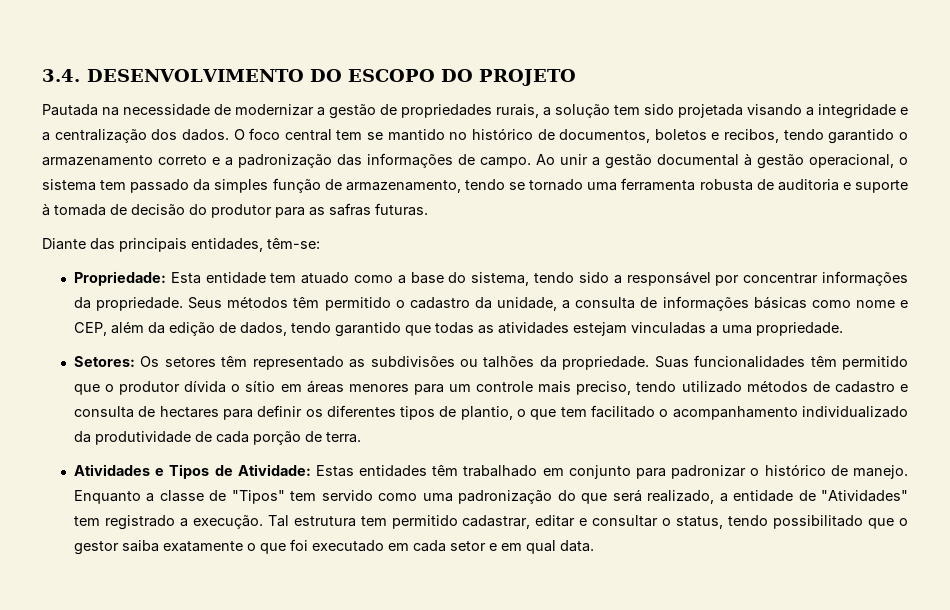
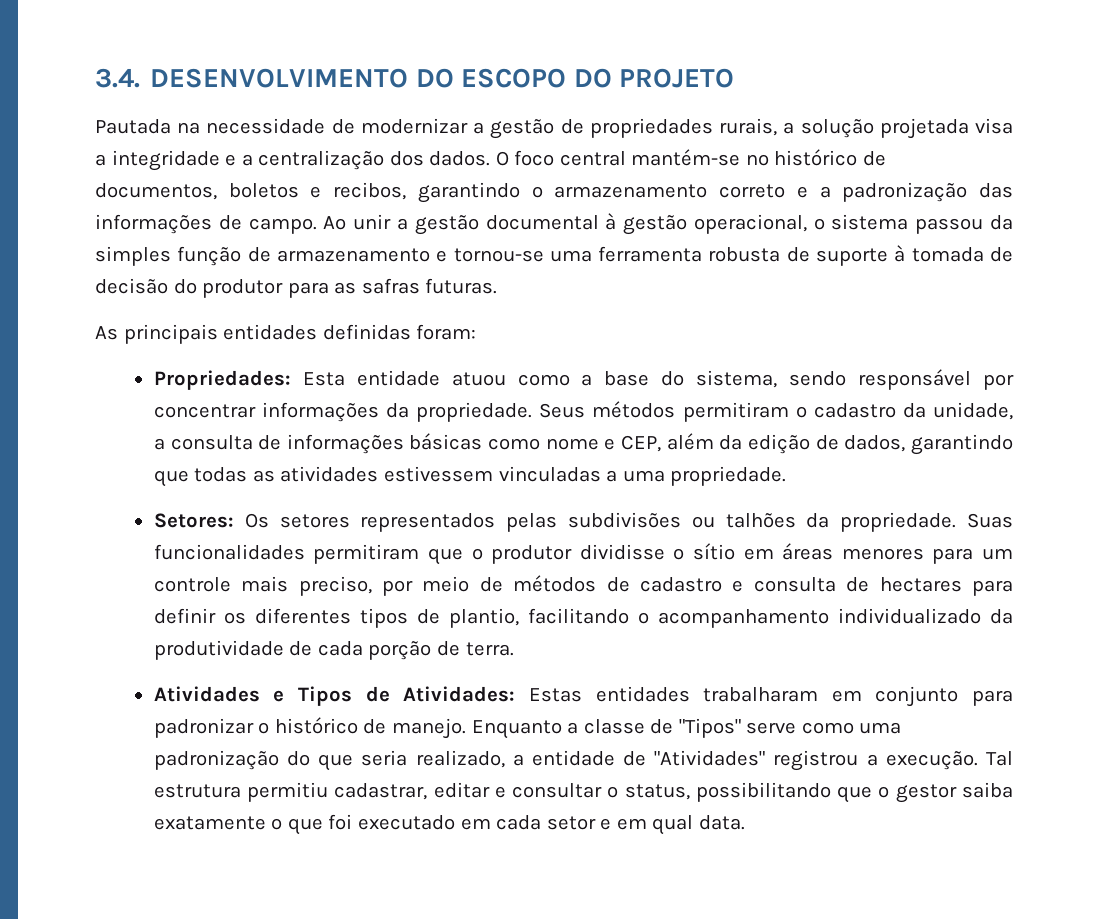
- Pautada na necessidade de modernizar a gestão de propriedades rurais, a solução tem sido projetada visando a integridade e a centralização dos dados.
+ Pautada na necessidade de modernizar a gestão de propriedades rurais, a solução projetada visa a integridade e a centralização dos dados.
- O foco central tem se mantido no histórico de documentos, boletos e recibos, tendo garantido o armazenamento correto e a padronização das informações de campo.
+ O foco central mantém-se no histórico de documentos, boletos e recibos, garantindo o armazenamento correto e a padronização das informações de campo.
- Ao unir a gestão documental à gestão operacional, o sistema tem passado da simples função de armazenamento, tendo se tornado uma ferramenta robusta de auditoria e suporte à tomada de decisão do produtor para as safras futuras.
+ Ao unir a gestão documental à gestão operacional, o sistema passou da simples função de armazenamento e tornou-se uma ferramenta robusta de suporte à tomada de decisão do produtor para as safras futuras.
- Diante das principais entidades, têm-se:
- Propriedade: Esta entidade tem atuado como a base do sistema, tendo sido a responsável por concentrar informações da propriedade.
+ As principais entidades definidas foram:
+ Propriedades: Esta entidade atuou como a base do sistema, sendo responsável por concentrar informações da propriedade.
- Seus métodos têm permitido o cadastro da unidade, a consulta de informações básicas como nome e CEP, além da edição de dados, tendo garantido que todas as atividades estejam vinculadas a uma propriedade.
+ Seus métodos permitiram o cadastro da unidade, a consulta de informações básicas como nome e CEP, além da edição de dados, garantindo que todas as atividades estivessem vinculadas a uma propriedade.
- Setores: Os setores têm representado as subdivisões ou talhões da propriedade.
+ Setores: Os setores representados pelas subdivisões ou talhões da propriedade.
- Suas funcionalidades têm permitido que o produtor dívida o sítio em áreas menores para um controle mais preciso, tendo utilizado métodos de cadastro e consulta de hectares para definir os diferentes tipos de plantio, o que tem facilitado o acompanhamento individualizado da produtividade de cada porção de terra.
+ Suas funcionalidades permitiram que o produtor dividisse o sítio em áreas menores para um controle mais preciso, por meio de métodos de cadastro e consulta de hectares para definir os diferentes tipos de plantio, facilitando o acompanhamento individualizado da produtividade de cada porção de terra.
- Atividades e Tipos de Atividade: Estas entidades têm trabalhado em conjunto para padronizar o histórico de manejo.
+ Atividades e Tipos de Atividades: Estas entidades trabalharam em conjunto para padronizar o histórico de manejo.
- Enquanto a classe de "Tipos" tem servido como uma padronização do que será realizado, a entidade de "Atividades" tem registrado a execução.
+ Enquanto a classe de "Tipos" serve como uma padronização do que seria realizado, a entidade de "Atividades" registrou a execução.
- Tal estrutura tem permitido cadastrar, editar e consultar o status, tendo possibilitado que o gestor saiba exatamente o que foi executado em cada setor e em qual data.
+ Tal estrutura permitiu cadastrar, editar e consultar o status, possibilitando que o gestor saiba exatamente o que foi executado em cada setor e em qual data.

